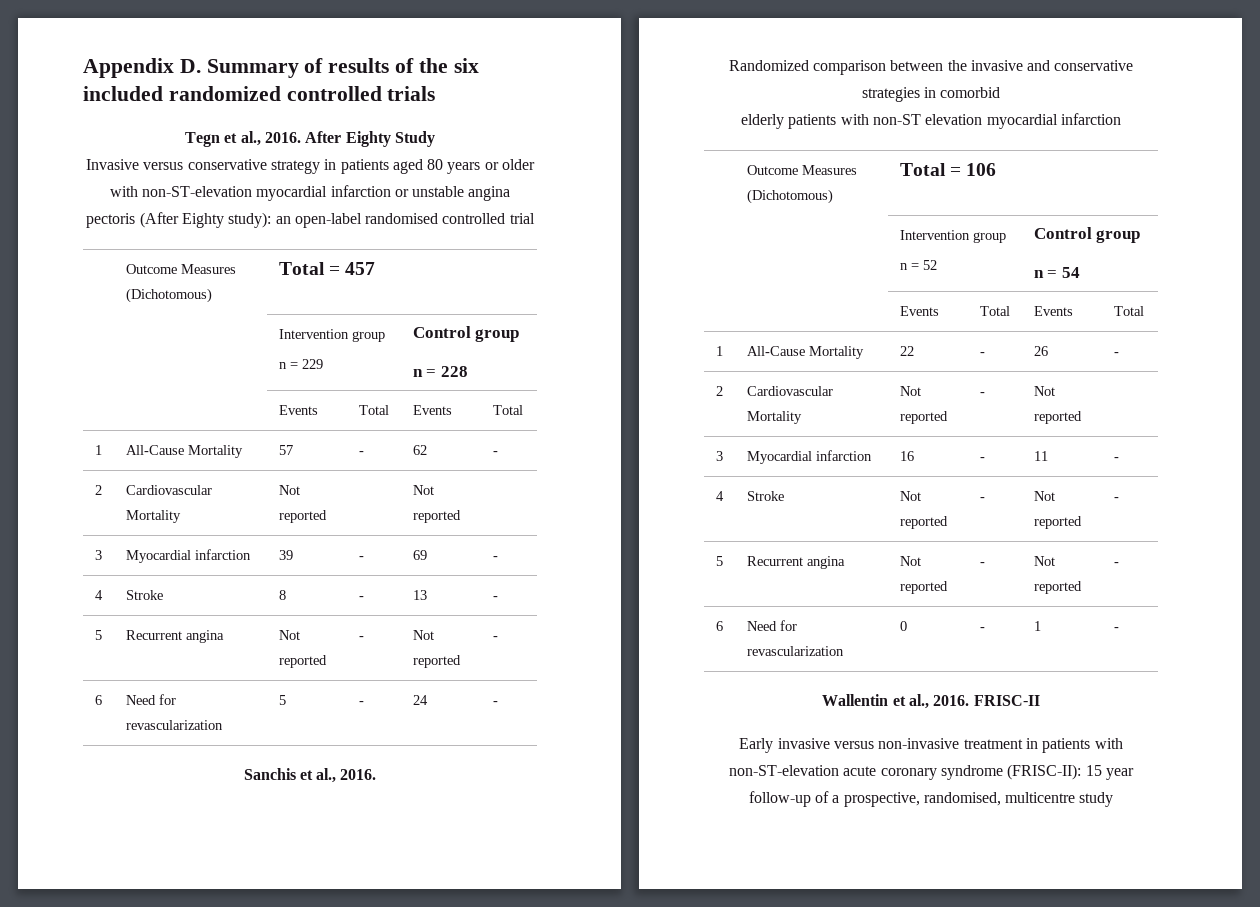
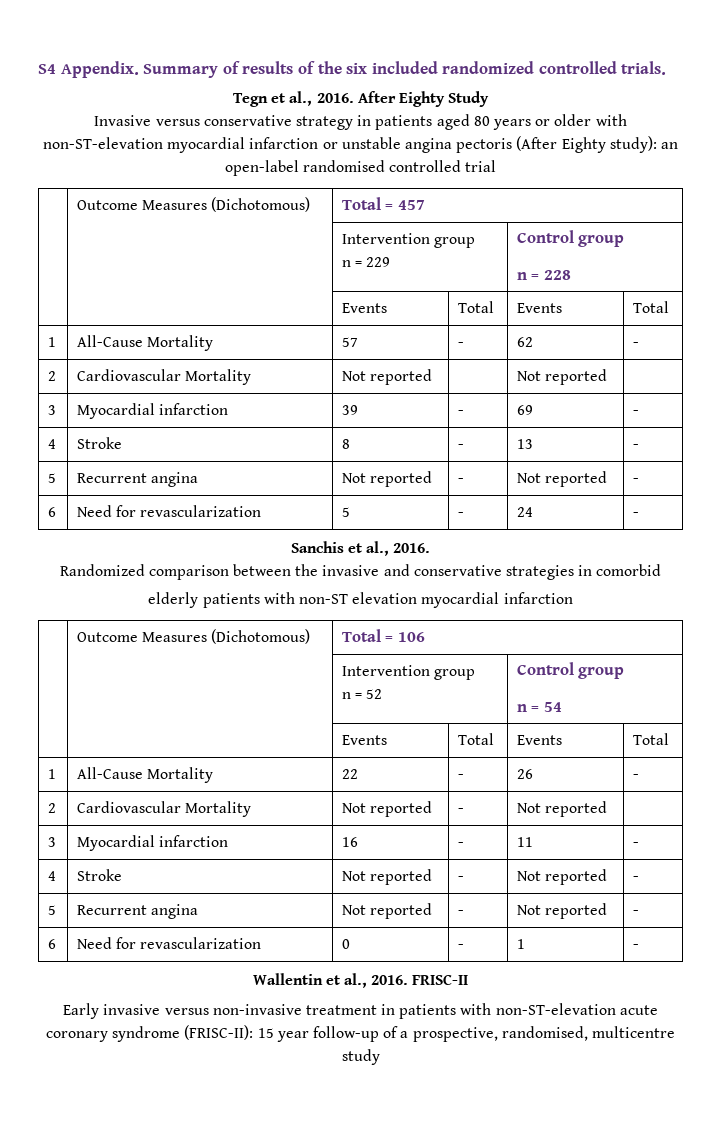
- Appendix D. Summary of results of the six included randomized controlled trials
+ S4 Appendix. Summary of results of the six included randomized controlled trials.

